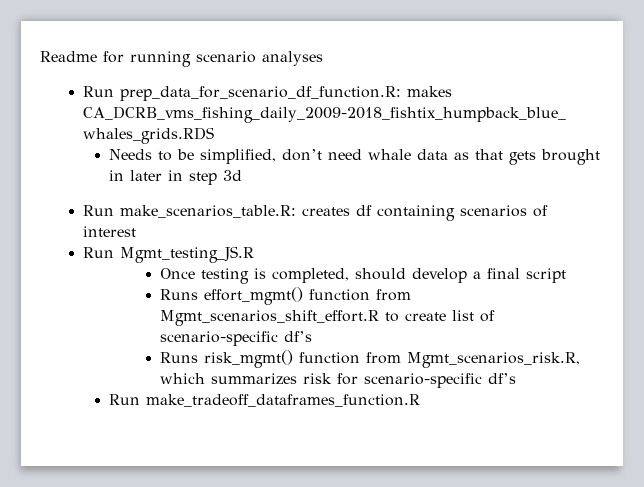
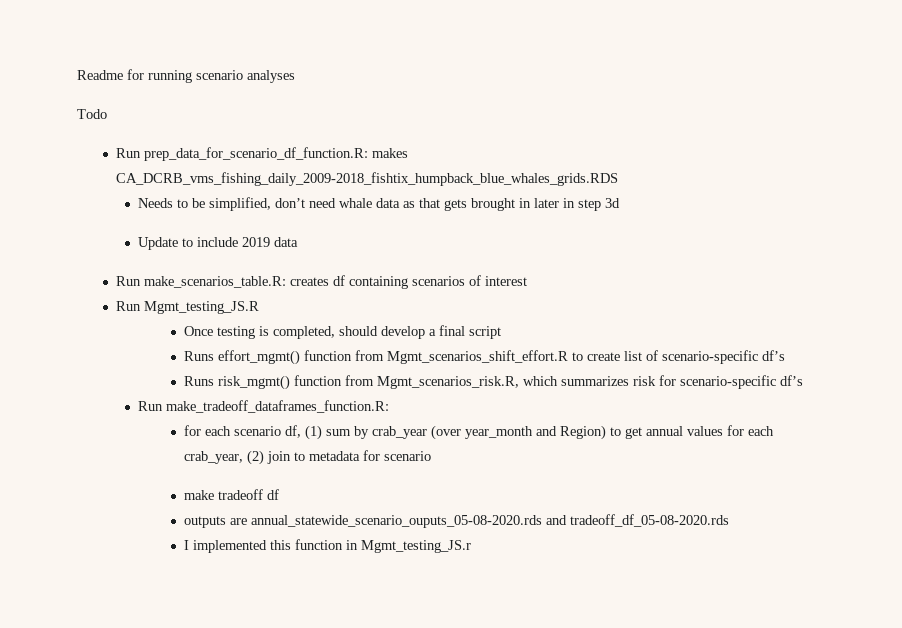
+ Todo
+ Update to include 2019 data
- Run make_tradeoff_dataframes_function.R
+ Run make_tradeoff_dataframes_function.R:
+ for each scenario df, (1) sum by crab_year (over year_month and Region) to get annual values for each crab_year, (2) join to metadata for scenario
+ make tradeoff df
+ outputs are annual_statewide_scenario_ouputs_05-08-2020.rds and tradeoff_df_05-08-2020.rds
+ I implemented this function in Mgmt_testing_JS.r

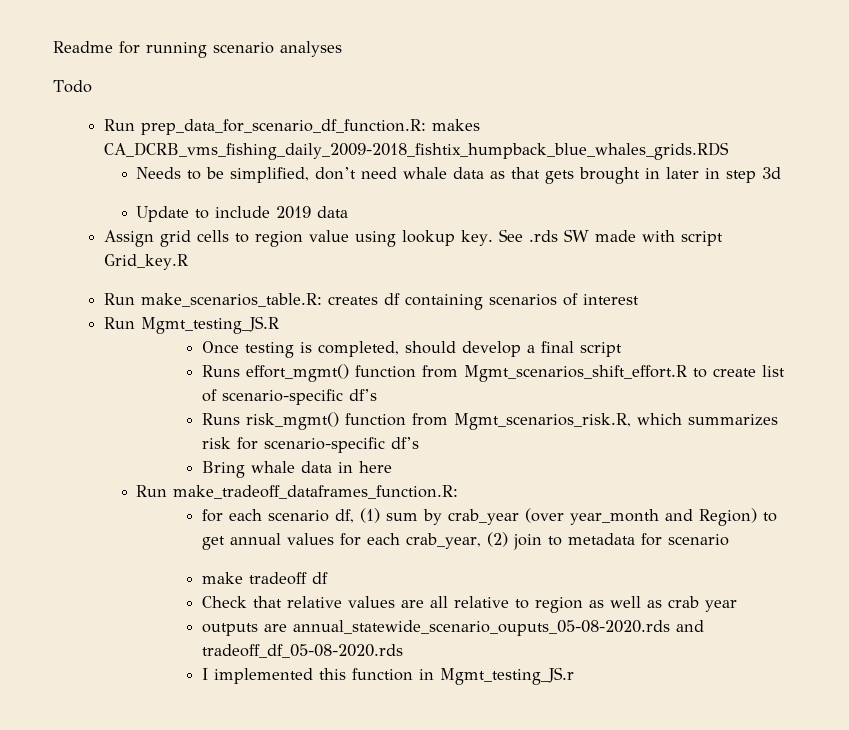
+ Assign grid cells to region value using lookup key. See .rds SW made with script Grid_key.R
+ Bring whale data in here
+ Check that relative values are all relative to region as well as crab year

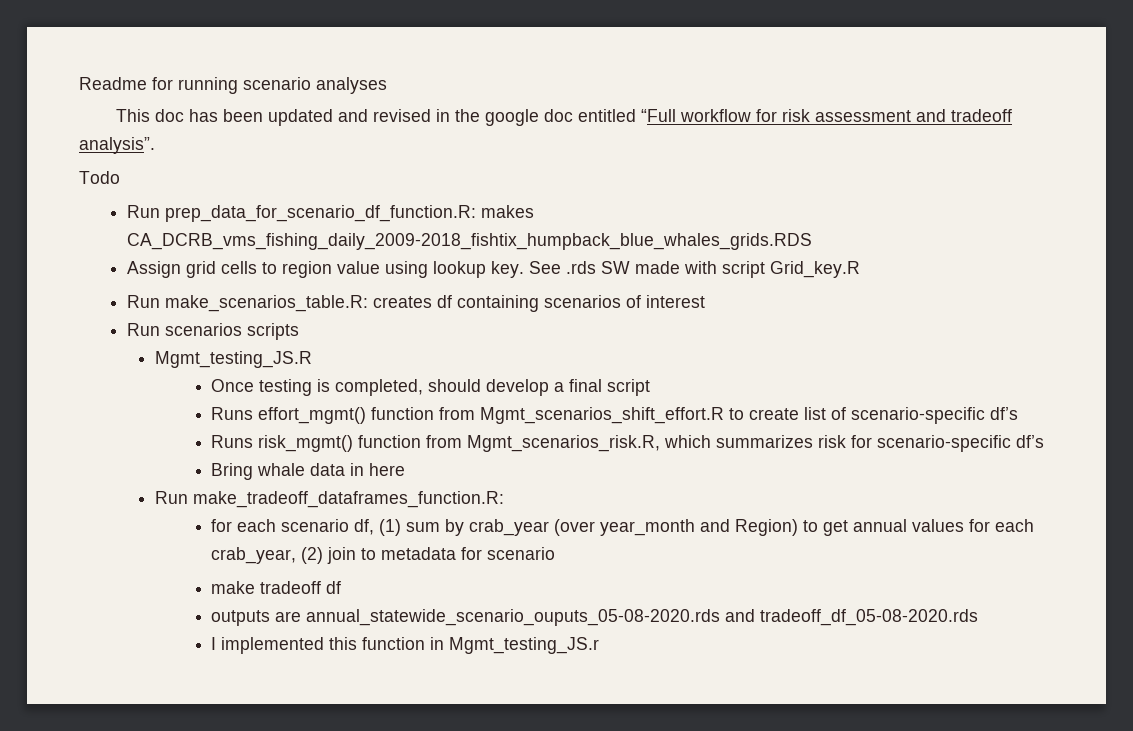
+ This doc has been updated and revised in the google doc entitled “Full workflow for risk assessment and tradeoff analysis”.
- Needs to be simplified, don’t need whale data as that gets brought in later in step 3d
- Update to include 2019 data
- Run Mgmt_testing_JS.R
+ Run scenarios scripts
+ Mgmt_testing_JS.R
- Check that relative values are all relative to region as well as crab year

